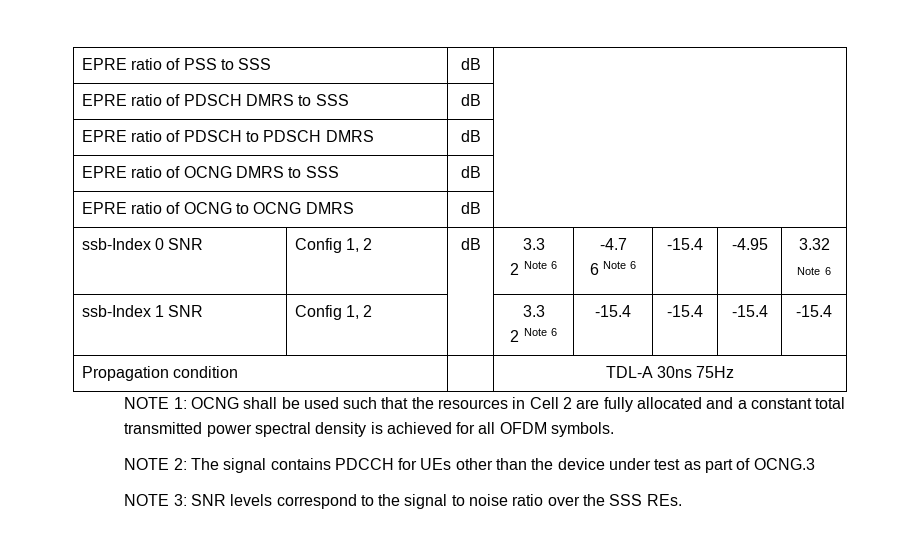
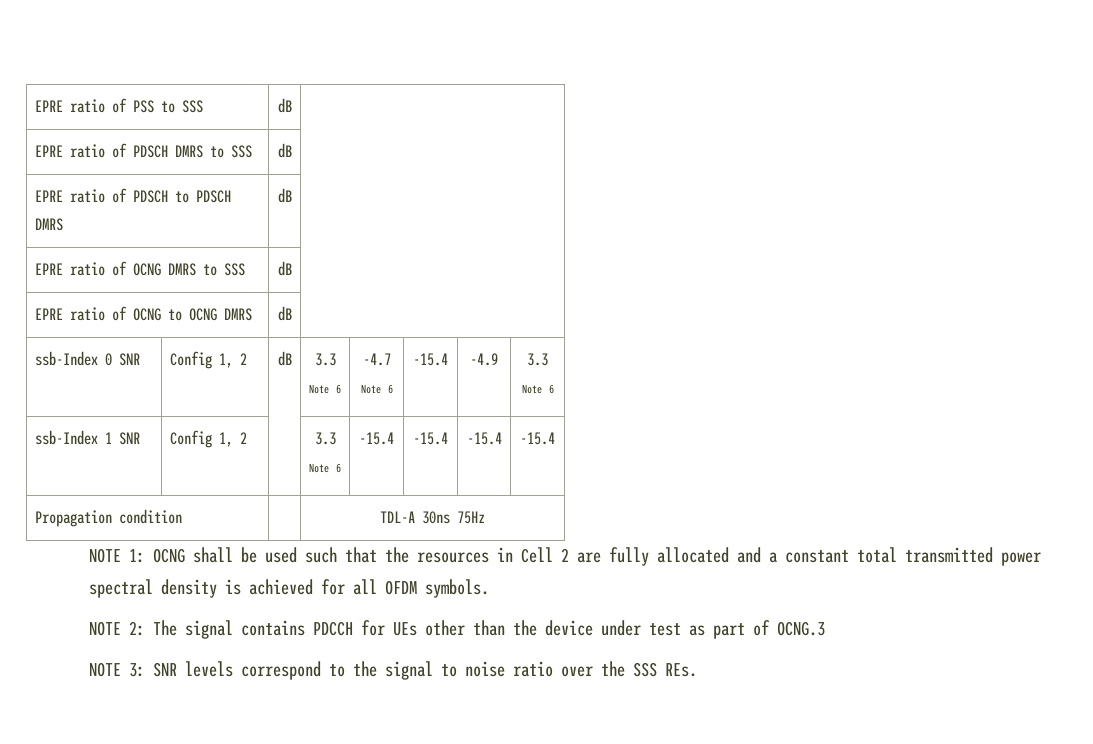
  ssb-Index 0 SNR | Config 1, 2 | dB | 3.3
- 2 Note 6 | -4.7
- 6 Note 6 | -15.4 | -4.95 | 3.32
+ Note 6 | -4.7
+ Note 6 | -15.4 | -4.9 | 3.3
  ssb-Index 1 SNR | Config 1, 2 | | 3.3
- 2 Note 6 | -15.4 | -15.4 | -15.4 | -15.4
+ Note 6 | -15.4 | -15.4 | -15.4 | -15.4

